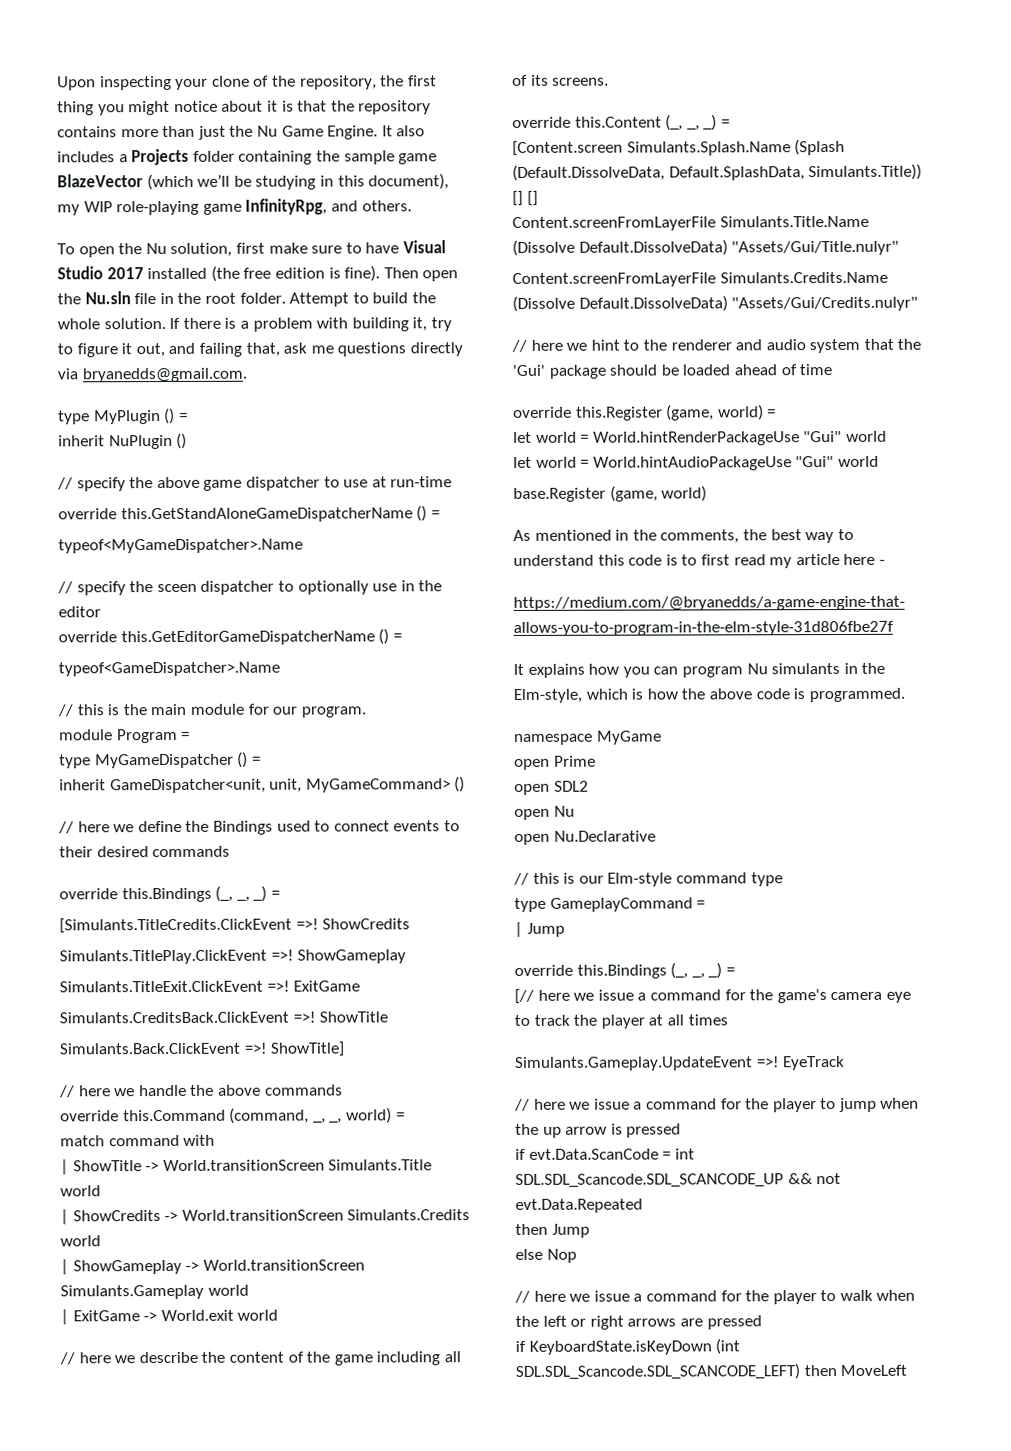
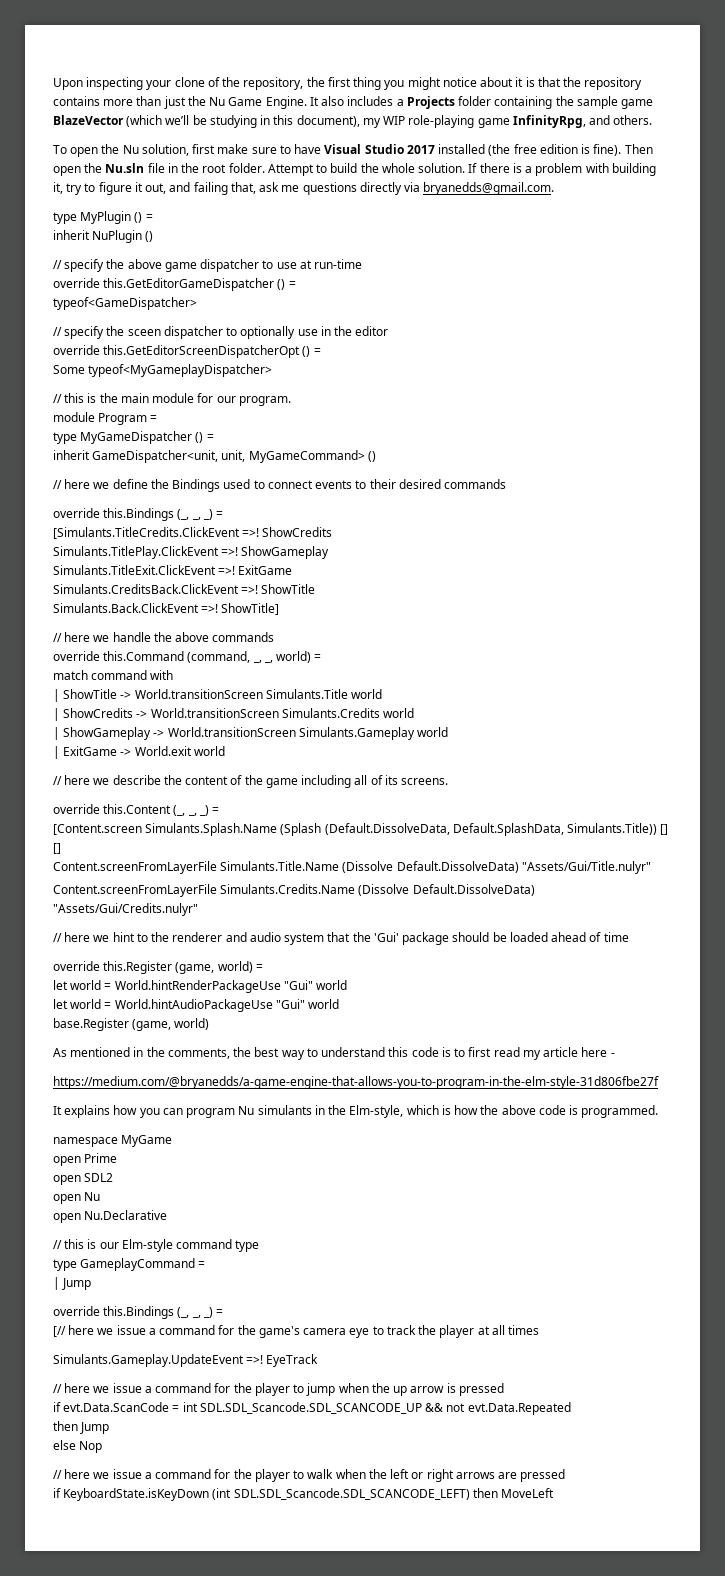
- override this.GetStandAloneGameDispatcherName () =
- typeof<MyGameDispatcher>.Name
+ override this.GetEditorGameDispatcher () =
+ typeof<GameDispatcher>
- override this.GetEditorGameDispatcherName () =
- typeof<GameDispatcher>.Name
+ override this.GetEditorScreenDispatcherOpt () =
+ Some typeof<MyGameplayDispatcher>

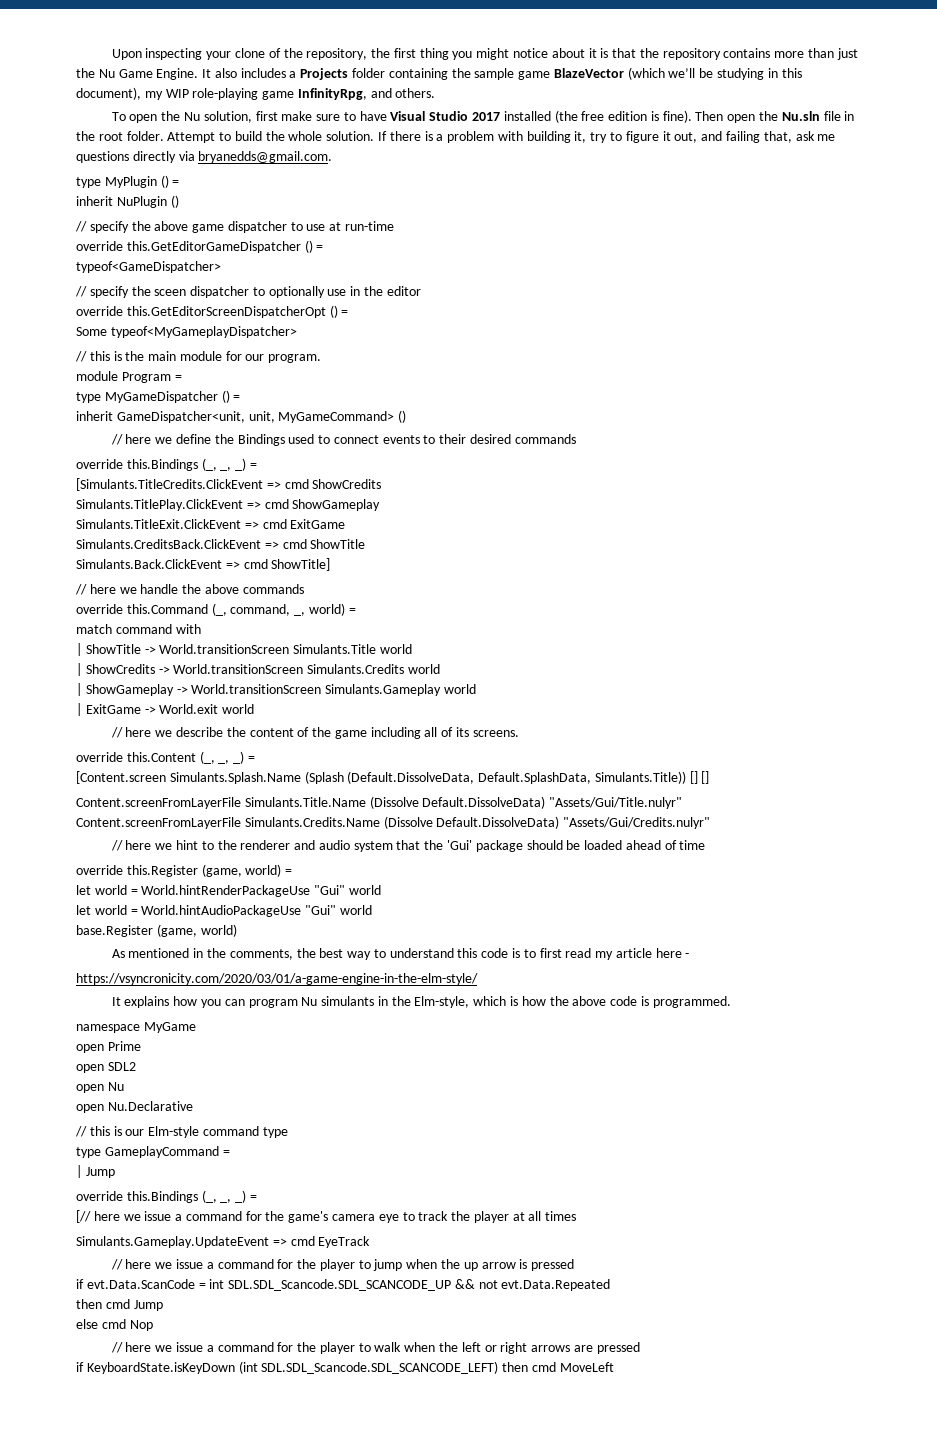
- [Simulants.TitleCredits.ClickEvent =>! ShowCredits
+ [Simulants.TitleCredits.ClickEvent => cmd ShowCredits
- Simulants.TitlePlay.ClickEvent =>! ShowGameplay
+ Simulants.TitlePlay.ClickEvent => cmd ShowGameplay
- Simulants.TitleExit.ClickEvent =>! ExitGame
+ Simulants.TitleExit.ClickEvent => cmd ExitGame
- Simulants.CreditsBack.ClickEvent =>! ShowTitle
+ Simulants.CreditsBack.ClickEvent => cmd ShowTitle
- Simulants.Back.ClickEvent =>! ShowTitle]
+ Simulants.Back.ClickEvent => cmd ShowTitle]
- override this.Command (command, _, _, world) =
+ override this.Command (_, command, _, world) =
- https://medium.com/@bryanedds/a-game-engine-that-allows-you-to-program-in-the-elm-style-31d806fbe27f
+ https://vsyncronicity.com/2020/03/01/a-game-engine-in-the-elm-style/
- Simulants.Gameplay.UpdateEvent =>! EyeTrack
+ Simulants.Gameplay.UpdateEvent => cmd EyeTrack
- then Jump
+ then cmd Jump
- else Nop
+ else cmd Nop
- if KeyboardState.isKeyDown (int SDL.SDL_Scancode.SDL_SCANCODE_LEFT) then MoveLeft
+ if KeyboardState.isKeyDown (int SDL.SDL_Scancode.SDL_SCANCODE_LEFT) then cmd MoveLeft

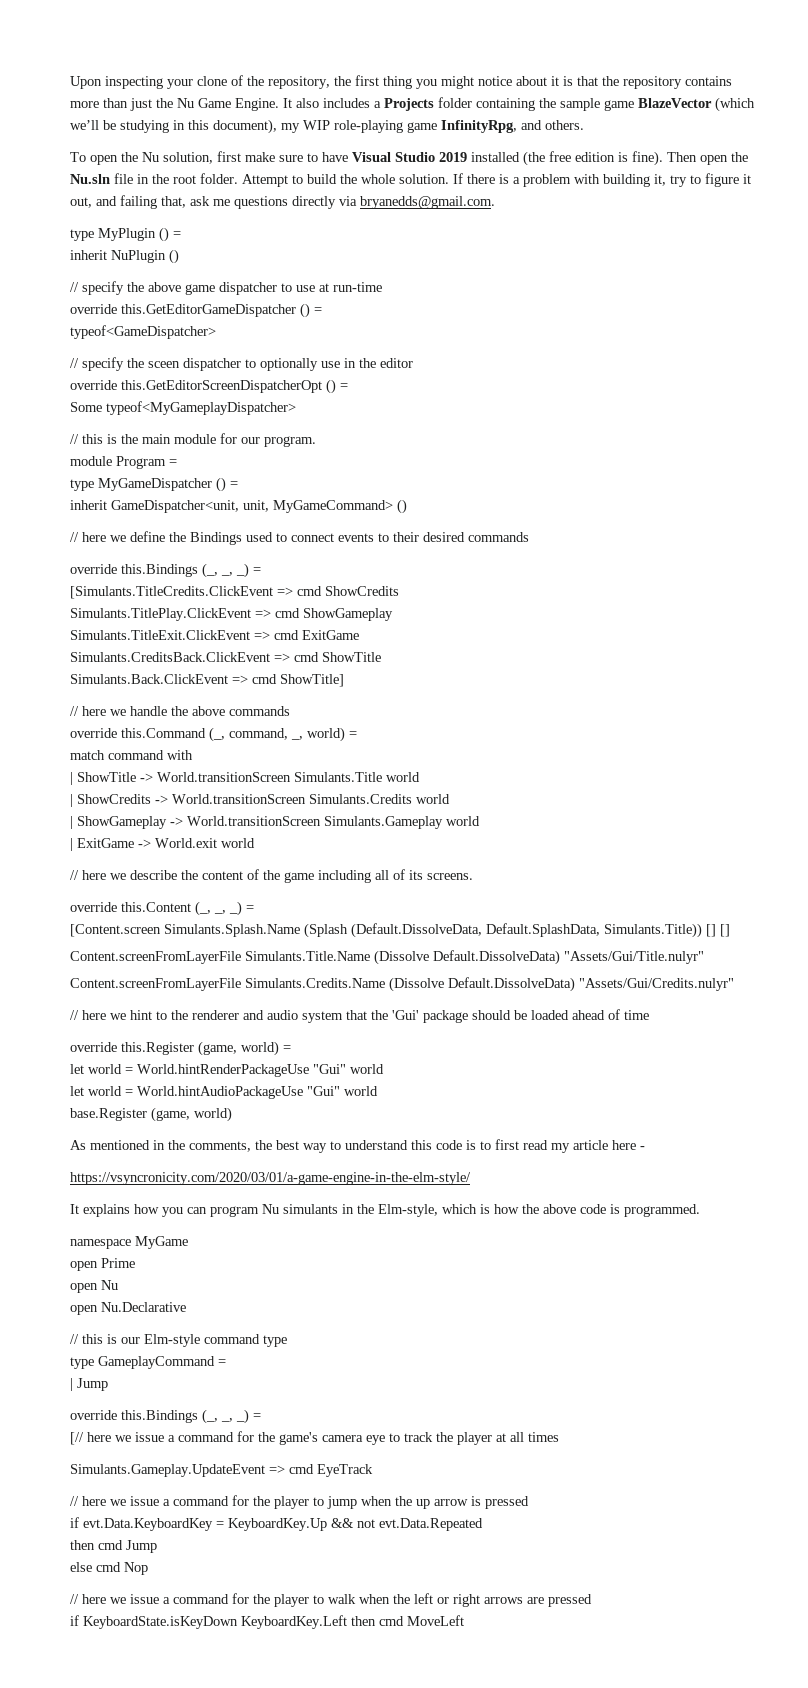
- To open the Nu solution, first make sure to have Visual Studio 2017 installed (the free edition is fine).
+ To open the Nu solution, first make sure to have Visual Studio 2019 installed (the free edition is fine).
- open SDL2
- if evt.Data.ScanCode = int SDL.SDL_Scancode.SDL_SCANCODE_UP && not evt.Data.Repeated
+ if evt.Data.KeyboardKey = KeyboardKey.Up && not evt.Data.Repeated
- if KeyboardState.isKeyDown (int SDL.SDL_Scancode.SDL_SCANCODE_LEFT) then cmd MoveLeft
+ if KeyboardState.isKeyDown KeyboardKey.Left then cmd MoveLeft

